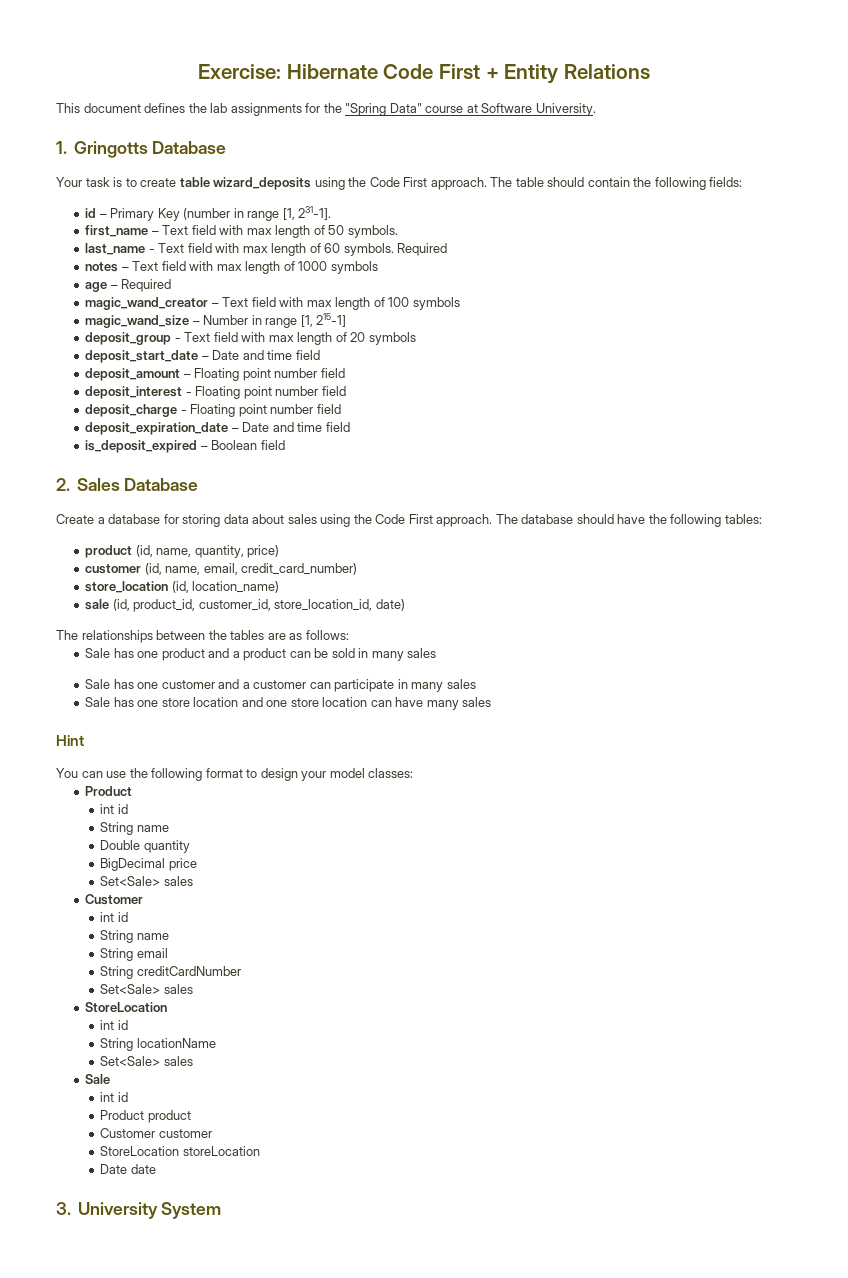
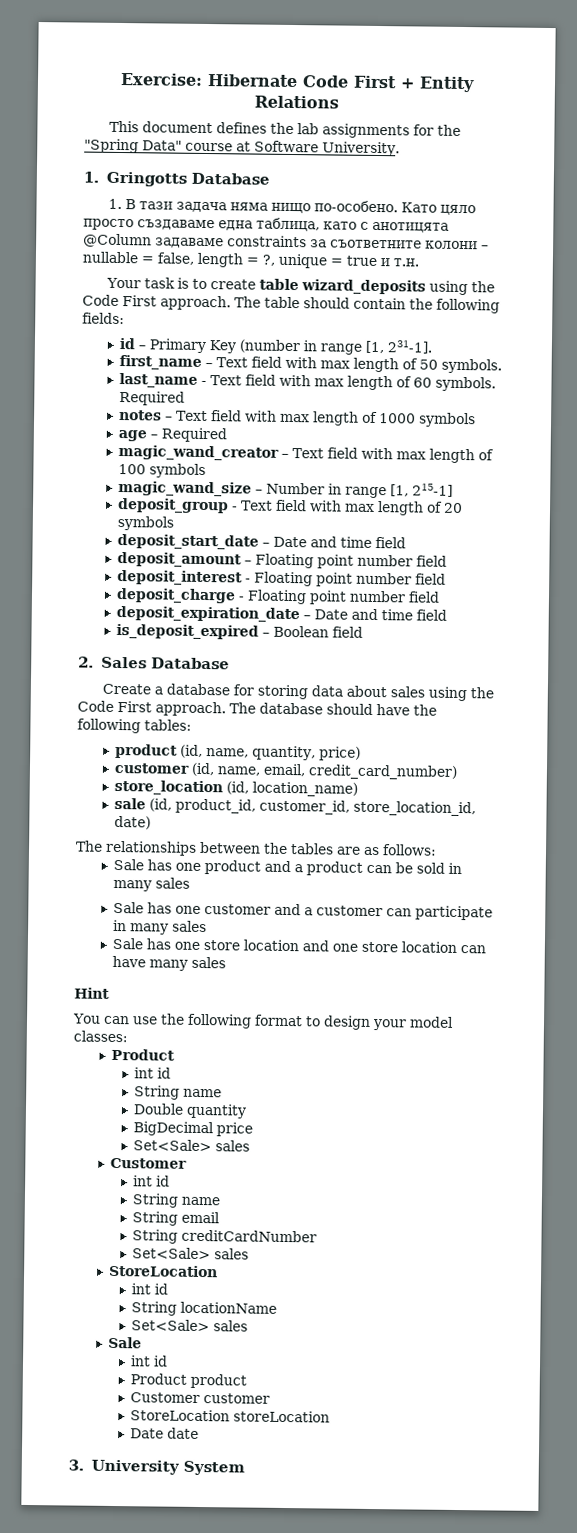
+ 1. В тази задача няма нищо по-особено. Като цяло просто създаваме една таблица, като с анотицята @Column задаваме constraints за съответните колони – nullable = false, length = ?, unique = true и т.н.

